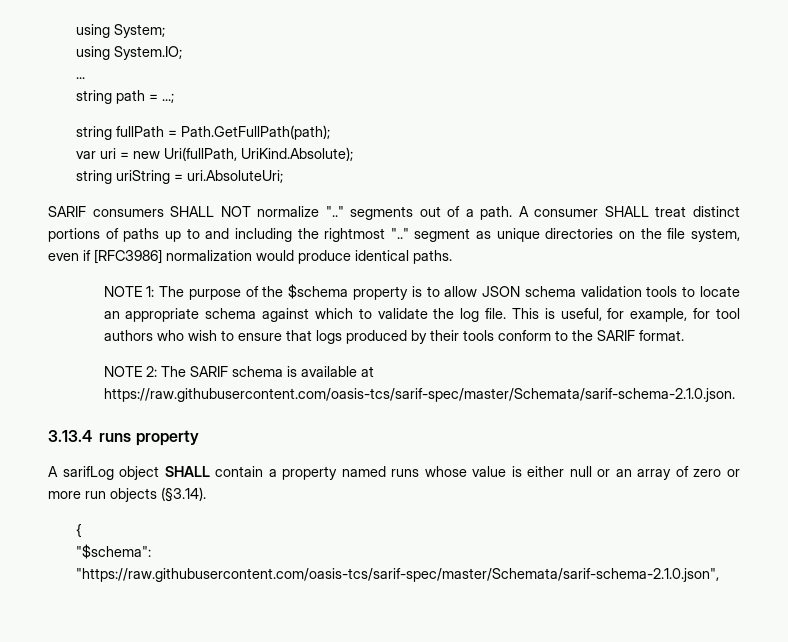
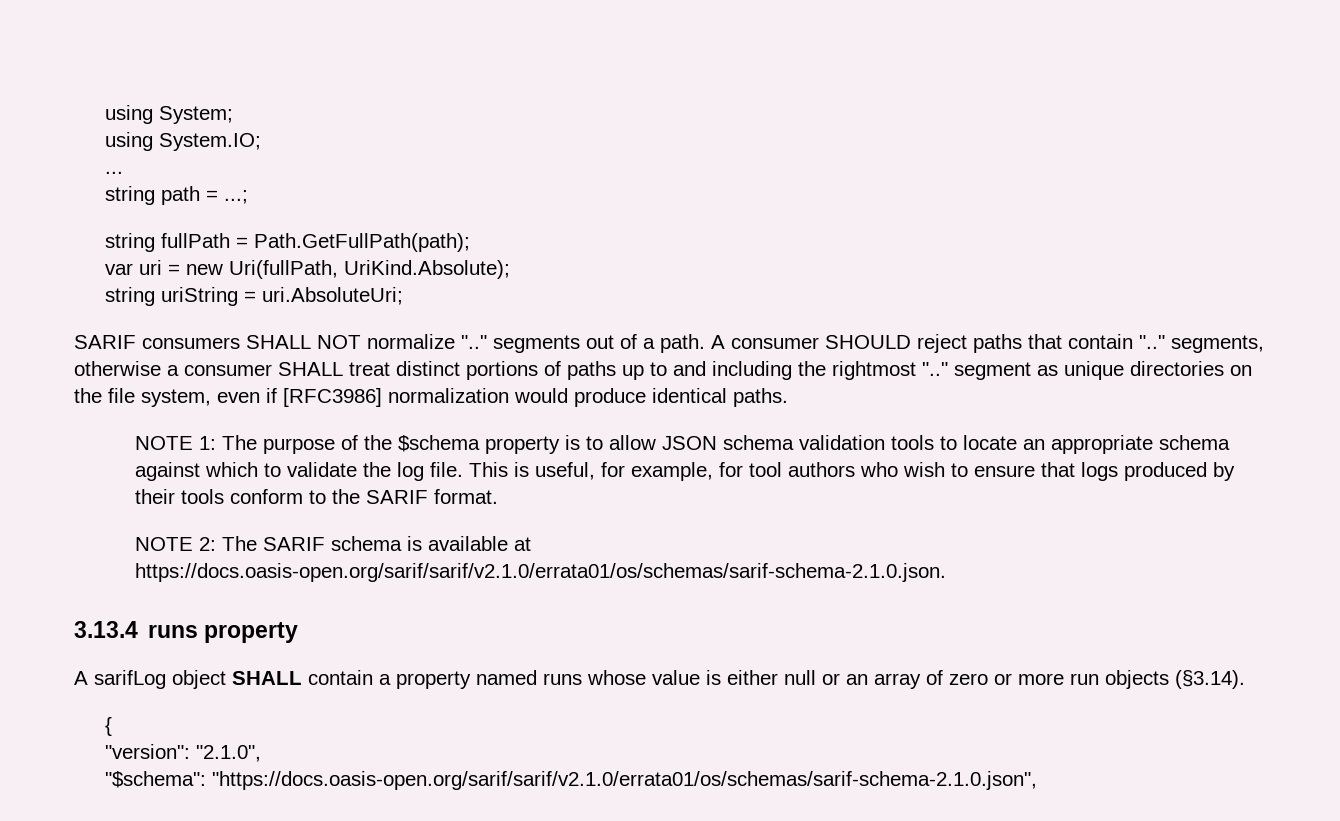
- A consumer SHALL treat distinct portions of paths up to and including the rightmost ".." segment as unique directories on the file system, even if [RFC3986] normalization would produce identical paths.
+ A consumer SHOULD reject paths that contain ".." segments, otherwise a consumer SHALL treat distinct portions of paths up to and including the rightmost ".." segment as unique directories on the file system, even if [RFC3986] normalization would produce identical paths.
- NOTE 2: The SARIF schema is available at https://raw.githubusercontent.com/oasis-tcs/sarif-spec/master/Schemata/sarif-schema-2.1.0.json.
+ NOTE 2: The SARIF schema is available at https://docs.oasis-open.org/sarif/sarif/v2.1.0/errata01/os/schemas/sarif-schema-2.1.0.json.
+ "version": "2.1.0",
- "$schema": "https://raw.githubusercontent.com/oasis-tcs/sarif-spec/master/Schemata/sarif-schema-2.1.0.json",
+ "$schema": "https://docs.oasis-open.org/sarif/sarif/v2.1.0/errata01/os/schemas/sarif-schema-2.1.0.json",

